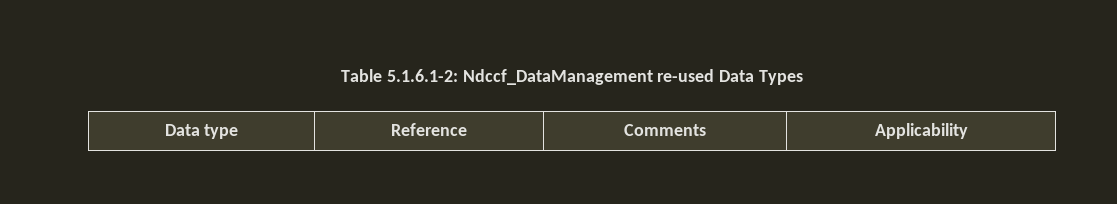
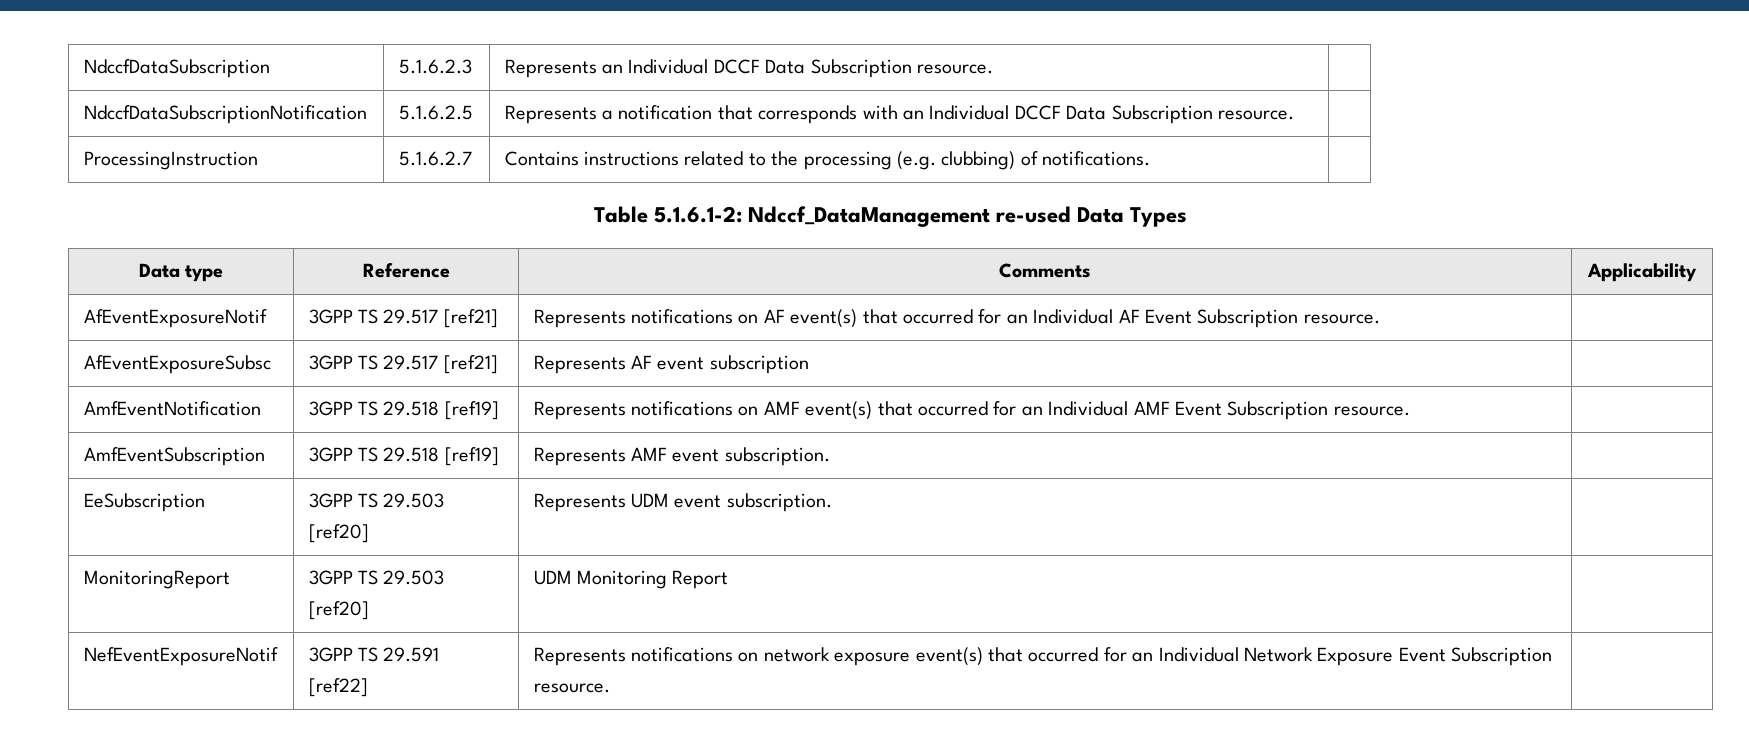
+ NdccfDataSubscription | 5.1.6.2.3 | Represents an Individual DCCF Data Subscription resource. |
+ NdccfDataSubscriptionNotification | 5.1.6.2.5 | Represents a notification that corresponds with an Individual DCCF Data Subscription resource. |
+ ProcessingInstruction | 5.1.6.2.7 | Contains instructions related to the processing (e.g. clubbing) of notifications. |
+ AfEventExposureNotif | 3GPP TS 29.517 [ref21] | Represents notifications on AF event(s) that occurred for an Individual AF Event Subscription resource. |
+ AfEventExposureSubsc | 3GPP TS 29.517 [ref21] | Represents AF event subscription |
+ AmfEventNotification | 3GPP TS 29.518 [ref19] | Represents notifications on AMF event(s) that occurred for an Individual AMF Event Subscription resource. |
+ AmfEventSubscription | 3GPP TS 29.518 [ref19] | Represents AMF event subscription. |
+ EeSubscription | 3GPP TS 29.503 [ref20] | Represents UDM event subscription. |
+ MonitoringReport | 3GPP TS 29.503 [ref20] | UDM Monitoring Report |
+ NefEventExposureNotif | 3GPP TS 29.591 [ref22] | Represents notifications on network exposure event(s) that occurred for an Individual Network Exposure Event Subscription resource. |

